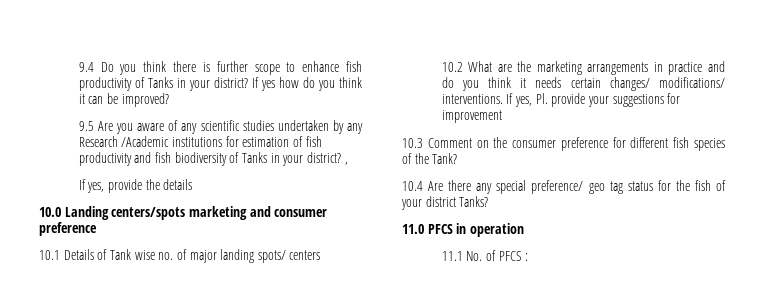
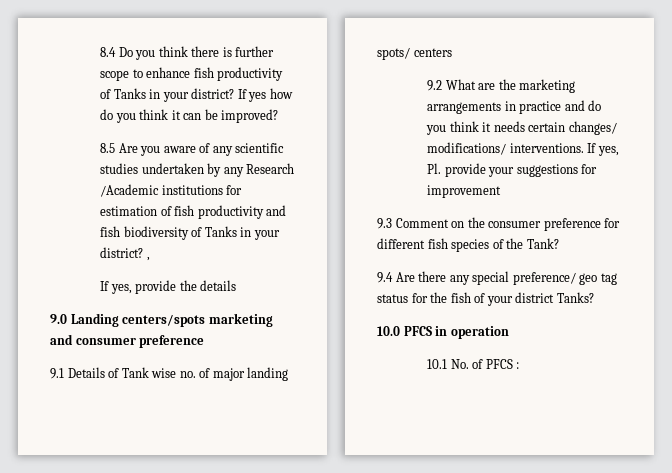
- 9.4 Do you think there is further scope to enhance fish productivity of Tanks in your district?
+ 8.4 Do you think there is further scope to enhance fish productivity of Tanks in your district?
- 9.5 Are you aware of any scientific studies undertaken by any Research /Academic institutions for estimation of fish productivity and fish biodiversity of Tanks in your district? ,
+ 8.5 Are you aware of any scientific studies undertaken by any Research /Academic institutions for estimation of fish productivity and fish biodiversity of Tanks in your district? ,
- 10.0 Landing centers/spots marketing and consumer preference
+ 9.0 Landing centers/spots marketing and consumer preference
- 10.1 Details of Tank wise no. of major landing spots/ centers
+ 9.1 Details of Tank wise no. of major landing spots/ centers
- 10.2 What are the marketing arrangements in practice and do you think it needs certain changes/ modifications/ interventions.
+ 9.2 What are the marketing arrangements in practice and do you think it needs certain changes/ modifications/ interventions.
- 10.3 Comment on the consumer preference for different fish species of the Tank?
+ 9.3 Comment on the consumer preference for different fish species of the Tank?
- 10.4 Are there any special preference/ geo tag status for the fish of your district Tanks?
+ 9.4 Are there any special preference/ geo tag status for the fish of your district Tanks?
- 11.0 PFCS in operation
+ 10.0 PFCS in operation
- 11.1 No. of PFCS :
+ 10.1 No. of PFCS :

